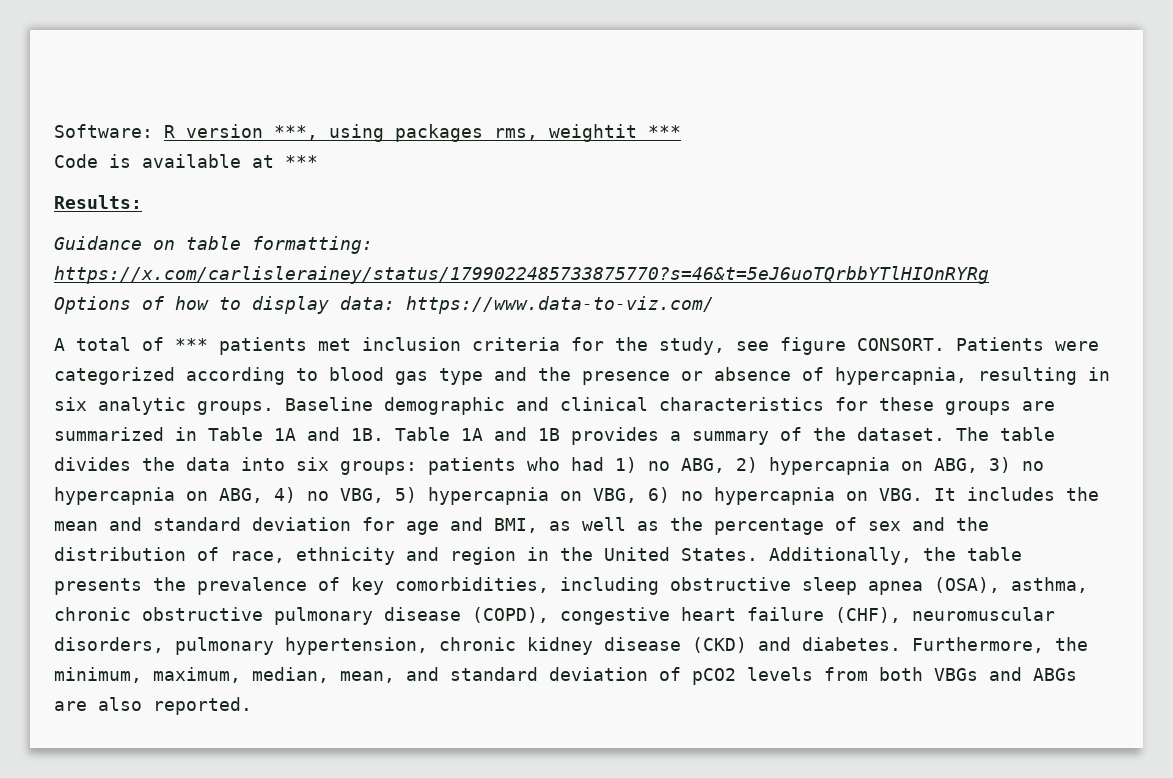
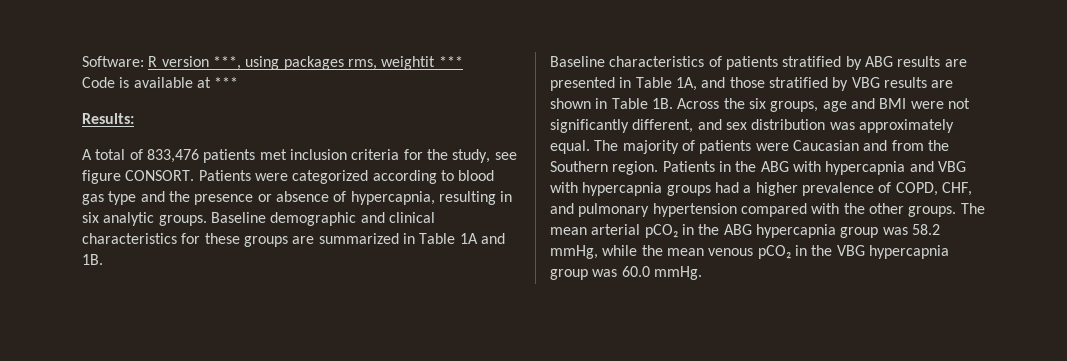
- Guidance on table formatting: https://x.com/carlislerainey/status/1799022485733875770?s=46&t=5eJ6uoTQrbbYTlHIOnRYRg
- Options of how to display data: https://www.data-to-viz.com/
- A total of *** patients met inclusion criteria for the study, see figure CONSORT.
+ A total of 833,476 patients met inclusion criteria for the study, see figure CONSORT.
- Baseline demographic and clinical characteristics for these groups are summarized in Table 1A and 1B. Table 1A and 1B provides a summary of the dataset. The table divides the data into six groups: patients who had 1) no ABG, 2) hypercapnia on ABG, 3) no hypercapnia on ABG, 4) no VBG, 5) hypercapnia on VBG, 6) no hypercapnia on VBG. It includes the mean and standard deviation for age and BMI, as well as the percentage of sex and the distribution of race, ethnicity and region in the United States. Additionally, the table presents the prevalence of key comorbidities, including obstructive sleep apnea (OSA), asthma, chronic obstructive pulmonary disease (COPD), congestive heart failure (CHF), neuromuscular disorders, pulmonary hypertension, chronic kidney disease (CKD) and diabetes. Furthermore, the minimum, maximum, median, mean, and standard deviation of pCO2 levels from both VBGs and ABGs are also reported.
+ Baseline demographic and clinical characteristics for these groups are summarized in Table 1A and 1B.
+ Baseline characteristics of patients stratified by ABG results are presented in Table 1A, and those stratified by VBG results are shown in Table 1B. Across the six groups, age and BMI were not significantly different, and sex distribution was approximately equal. The majority of patients were Caucasian and from the Southern region. Patients in the ABG with hypercapnia and VBG with hypercapnia groups had a higher prevalence of COPD, CHF, and pulmonary hypertension compared with the other groups. The mean arterial pCO₂ in the ABG hypercapnia group was 58.2 mmHg, while the mean venous pCO₂ in the VBG hypercapnia group was 60.0 mmHg.

